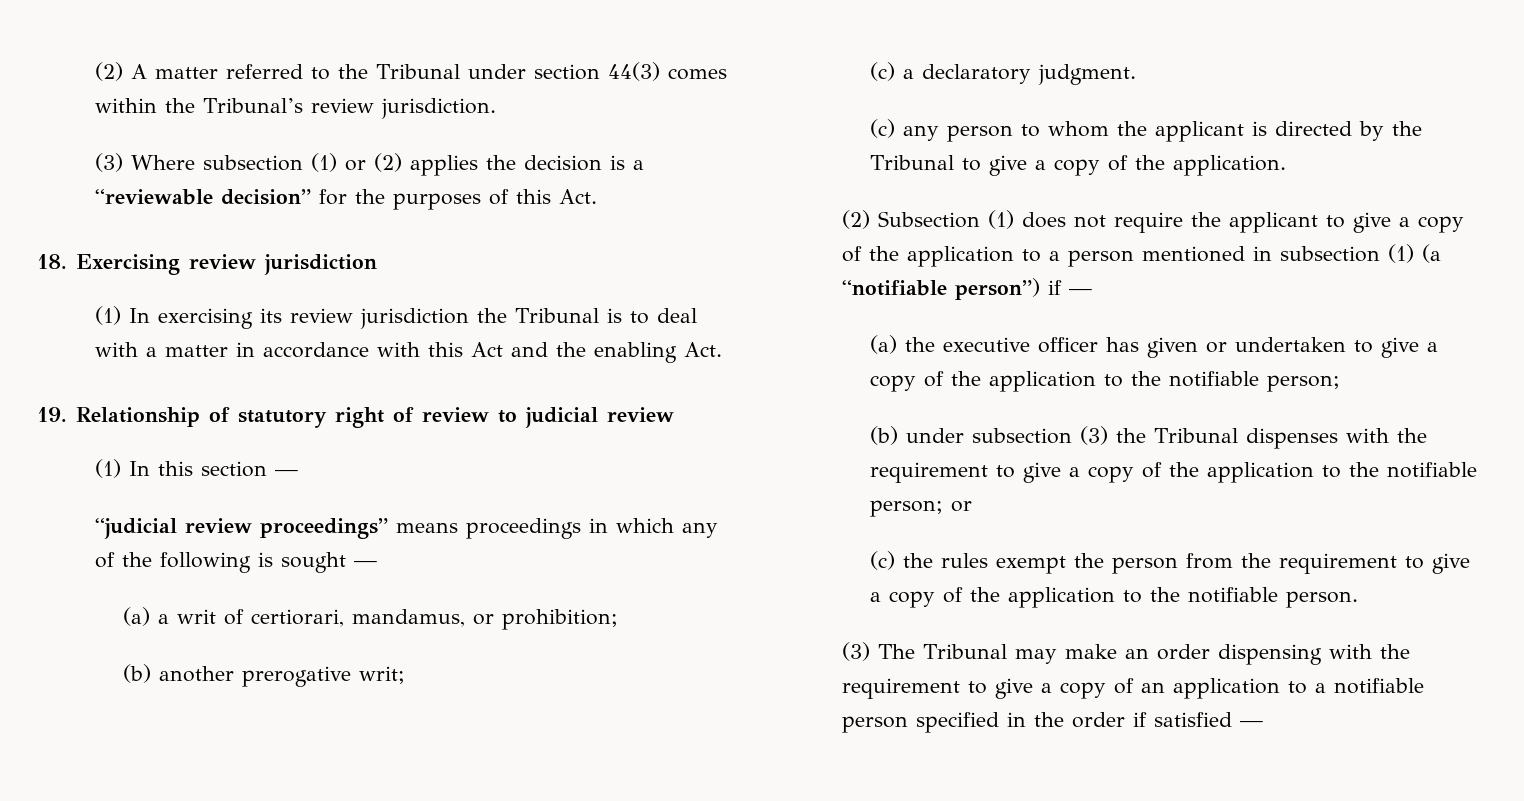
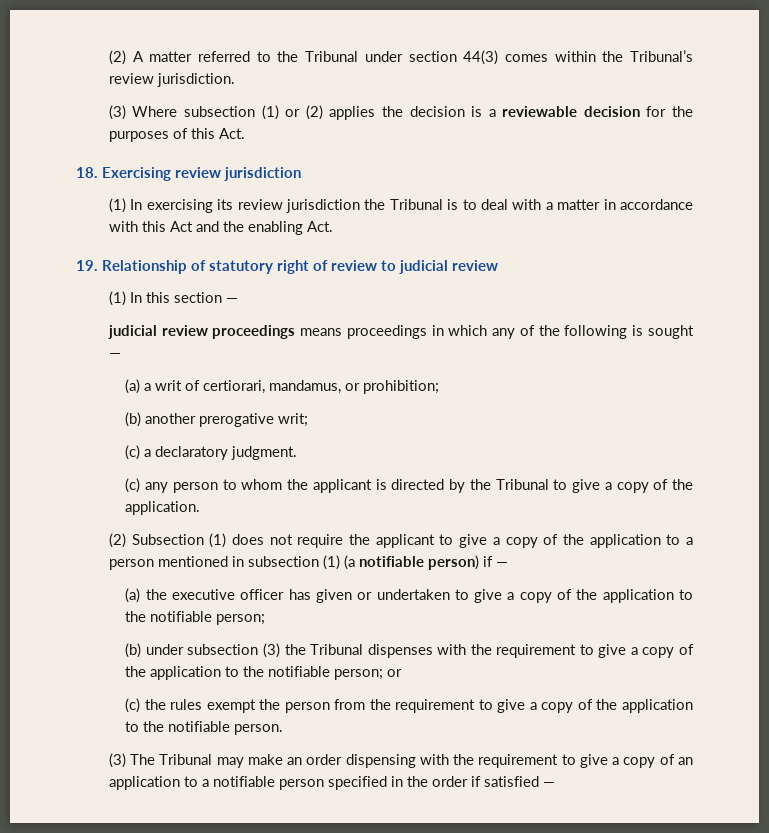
- (3) Where subsection (1) or (2) applies the decision is a “reviewable decision” for the purposes of this Act.
+ (3) Where subsection (1) or (2) applies the decision is a reviewable decision for the purposes of this Act.
- “judicial review proceedings” means proceedings in which any of the following is sought —
+ judicial review proceedings means proceedings in which any of the following is sought —
- (2) Subsection (1) does not require the applicant to give a copy of the application to a person mentioned in subsection (1) (a “notifiable person”) if —
+ (2) Subsection (1) does not require the applicant to give a copy of the application to a person mentioned in subsection (1) (a notifiable person) if —

